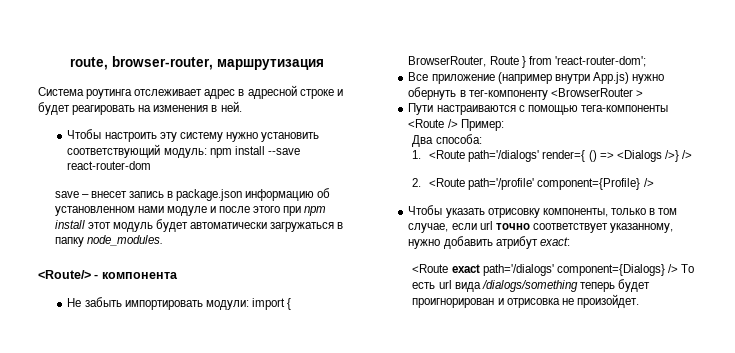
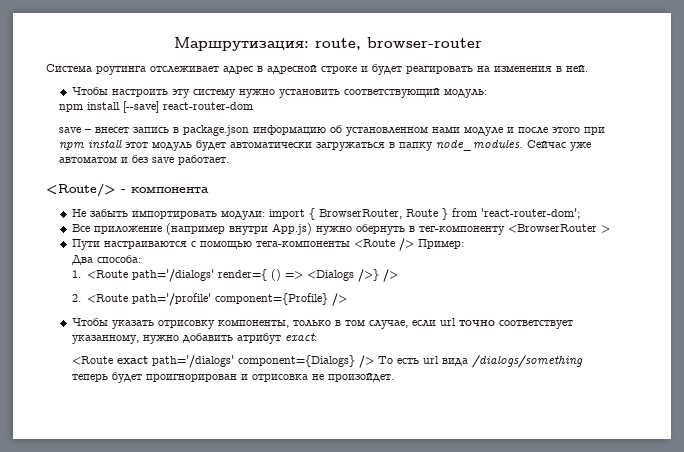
- route, browser-router, маршрутизация
+ Маршрутизация: route, browser-router
- Чтобы настроить эту систему нужно установить соответствующий модуль: npm install --save react-router-dom
+ Чтобы настроить эту систему нужно установить соответствующий модуль:
+ npm install [--save] react-router-dom
+ Сейчас уже автоматом и без save работает.

